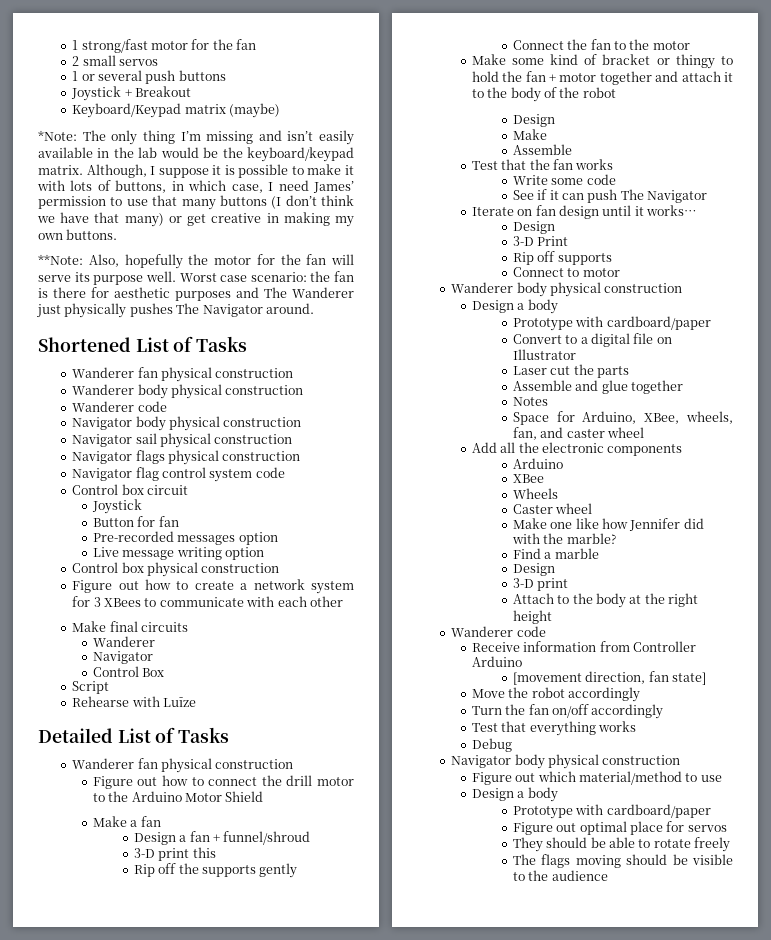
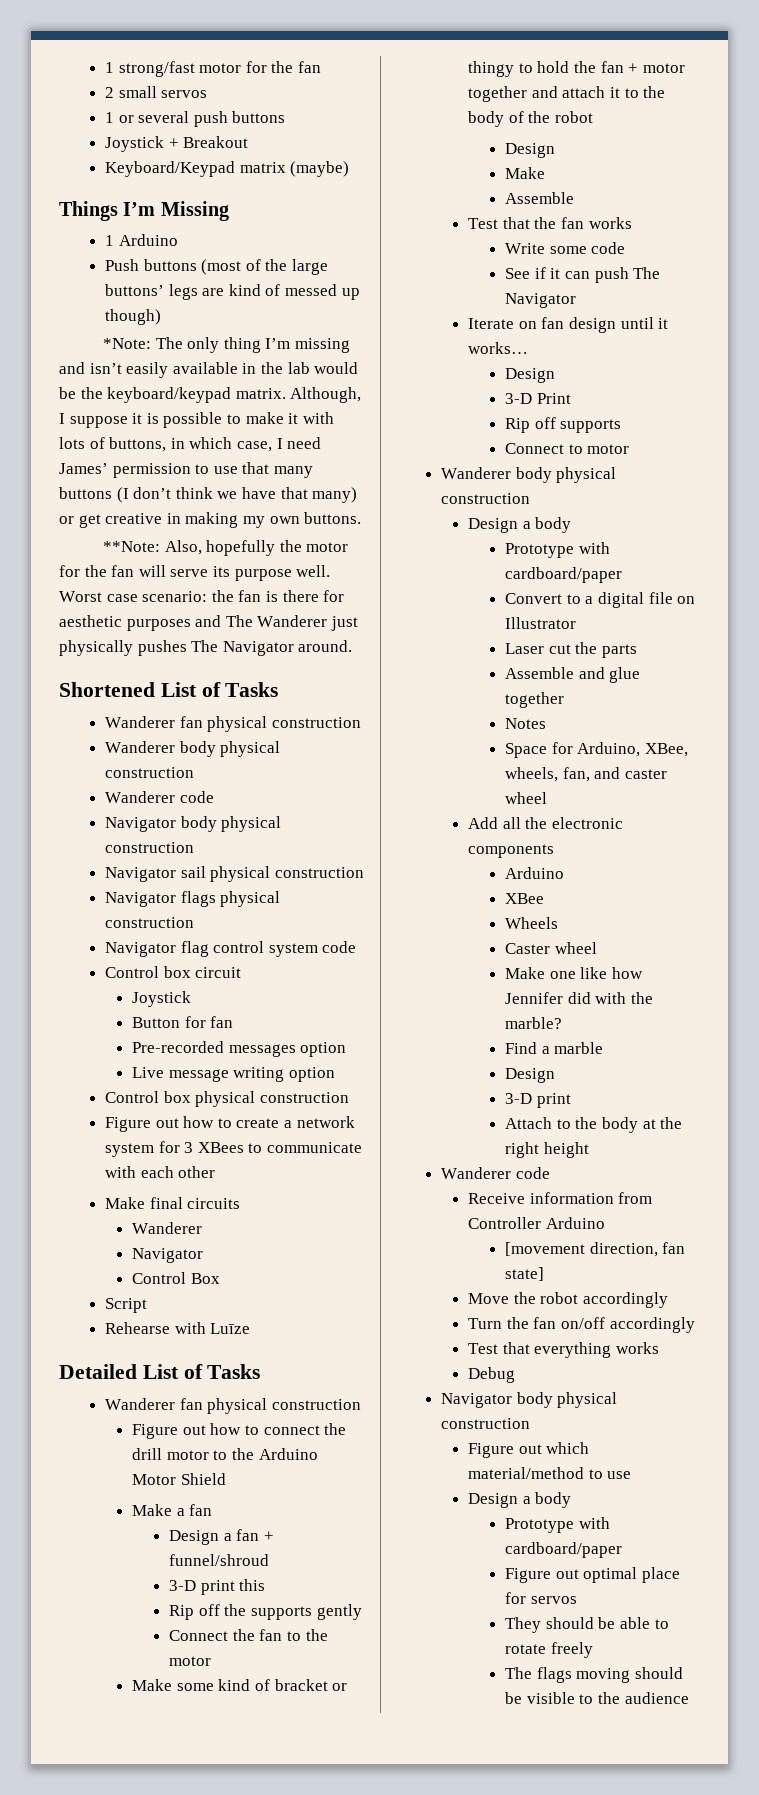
+ Things I’m Missing
+ 1 Arduino
+ Push buttons (most of the large buttons’ legs are kind of messed up though)

